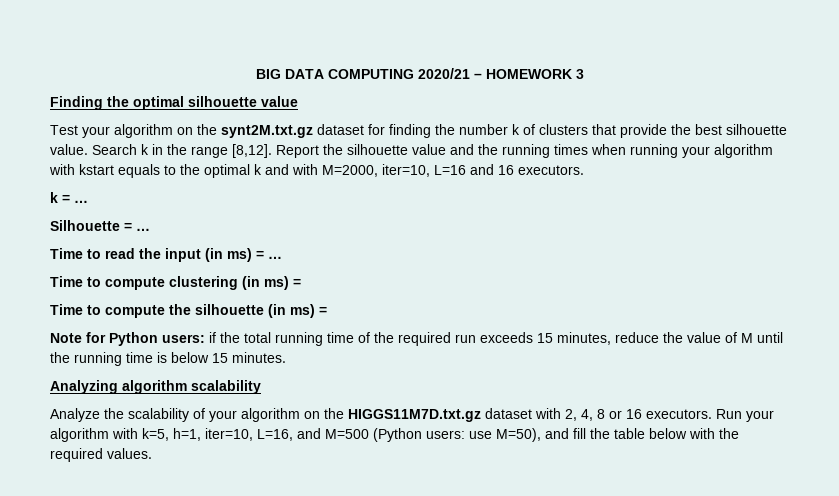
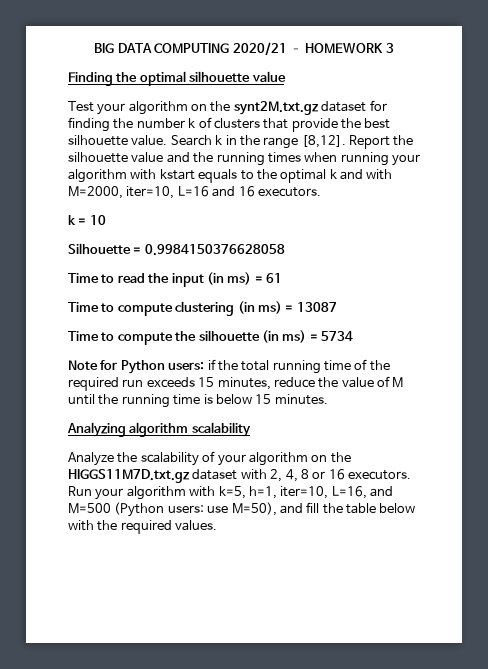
- k = …
+ k = 10
- Silhouette = …
+ Silhouette = 0.9984150376628058
- Time to read the input (in ms) = …
+ Time to read the input (in ms) = 61
- Time to compute clustering (in ms) =
+ Time to compute clustering (in ms) = 13087
- Time to compute the silhouette (in ms) =
+ Time to compute the silhouette (in ms) = 5734

